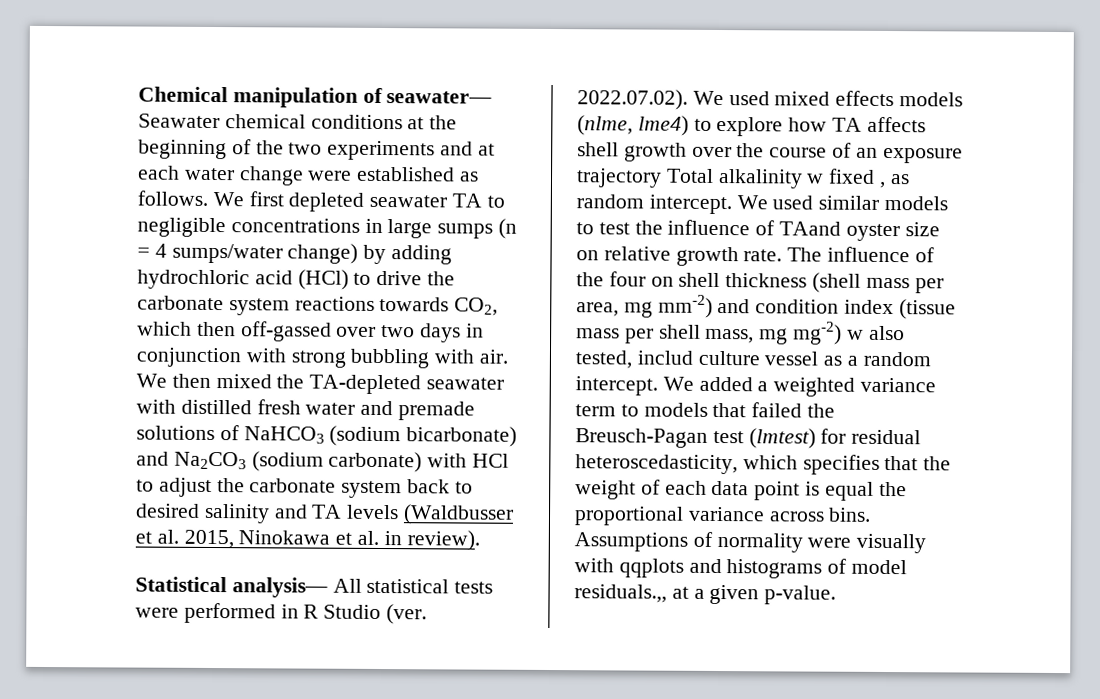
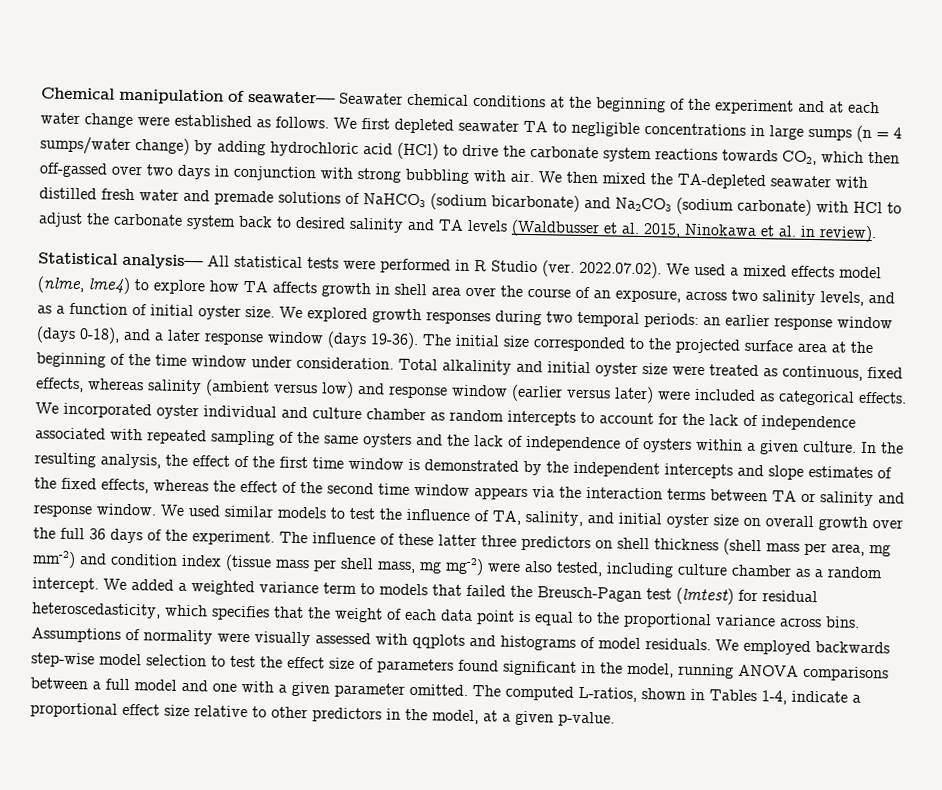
- Chemical manipulation of seawater— Seawater chemical conditions at the beginning of the two experiments and at each water change were established as follows.
+ Chemical manipulation of seawater— Seawater chemical conditions at the beginning of the experiment and at each water change were established as follows.
- 2022.07.02). We used mixed effects models (nlme, lme4) to explore how TA affects shell growth over the course of an exposure trajectory Total alkalinity w fixed , as random intercept.
+ 2022.07.02). We used a mixed effects model (nlme, lme4) to explore how TA affects growth in shell area over the course of an exposure, across two salinity levels, and as a function of initial oyster size. We explored growth responses during two temporal periods: an earlier response window (days 0-18), and a later response window (days 19-36). The initial size corresponded to the projected surface area at the beginning of the time window under consideration. Total alkalinity and initial oyster size were treated as continuous, fixed effects, whereas salinity (ambient versus low) and response window (earlier versus later) were included as categorical effects. We incorporated oyster individual and culture chamber as random intercepts to account for the lack of independence associated with repeated sampling of the same oysters and the lack of independence of oysters within a given culture. In the resulting analysis, the effect of the first time window is demonstrated by the independent intercepts and slope estimates of the fixed effects, whereas the effect of the second time window appears via the interaction terms between TA or salinity and response window.
- We used similar models to test the influence of TAand oyster size on relative growth rate. The influence of the four on shell thickness (shell mass per area, mg mm-2) and condition index (tissue mass per shell mass, mg mg-2) w also tested, includ culture vessel as a random intercept.
+ We used similar models to test the influence of TA, salinity, and initial oyster size on overall growth over the full 36 days of the experiment. The influence of these latter three predictors on shell thickness (shell mass per area, mg mm-2) and condition index (tissue mass per shell mass, mg mg-2) were also tested, including culture chamber as a random intercept.
- We added a weighted variance term to models that failed the Breusch-Pagan test (lmtest) for residual heteroscedasticity, which specifies that the weight of each data point is equal the proportional variance across bins.
+ We added a weighted variance term to models that failed the Breusch-Pagan test (lmtest) for residual heteroscedasticity, which specifies that the weight of each data point is equal to the proportional variance across bins.
- Assumptions of normality were visually with qqplots and histograms of model residuals.,, at a given p-value.
+ Assumptions of normality were visually assessed with qqplots and histograms of model residuals. We employed backwards step-wise model selection to test the effect size of parameters found significant in the model, running ANOVA comparisons between a full model and one with a given parameter omitted. The computed L-ratios, shown in Tables 1-4, indicate a proportional effect size relative to other predictors in the model, at a given p-value.

